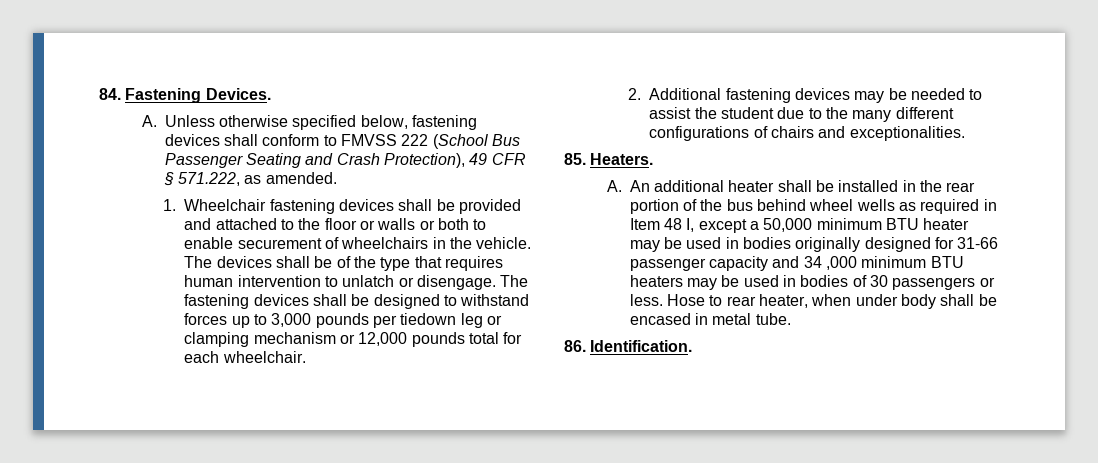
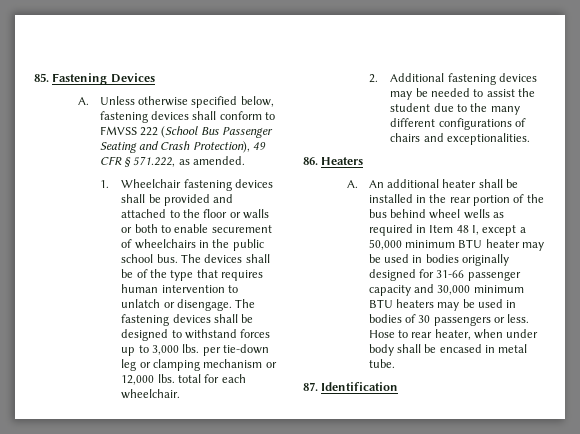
- 84. Fastening Devices.
+ 85. Fastening Devices
- 1. Wheelchair fastening devices shall be provided and attached to the floor or walls or both to enable securement of wheelchairs in the vehicle.
+ 1. Wheelchair fastening devices shall be provided and attached to the floor or walls or both to enable securement of wheelchairs in the public school bus.
- The fastening devices shall be designed to withstand forces up to 3,000 pounds per tiedown leg or clamping mechanism or 12,000 pounds total for each wheelchair.
+ The fastening devices shall be designed to withstand forces up to 3,000 lbs. per tie-down leg or clamping mechanism or 12,000 lbs. total for each wheelchair.
- 85. Heaters.
+ 86. Heaters
- A. An additional heater shall be installed in the rear portion of the bus behind wheel wells as required in Item 48 I, except a 50,000 minimum BTU heater may be used in bodies originally designed for 31-66 passenger capacity and 34 ,000 minimum BTU heaters may be used in bodies of 30 passengers or less.
+ A. An additional heater shall be installed in the rear portion of the bus behind wheel wells as required in Item 48 I, except a 50,000 minimum BTU heater may be used in bodies originally designed for 31-66 passenger capacity and 30,000 minimum BTU heaters may be used in bodies of 30 passengers or less.
- 86. Identification.
+ 87. Identification

